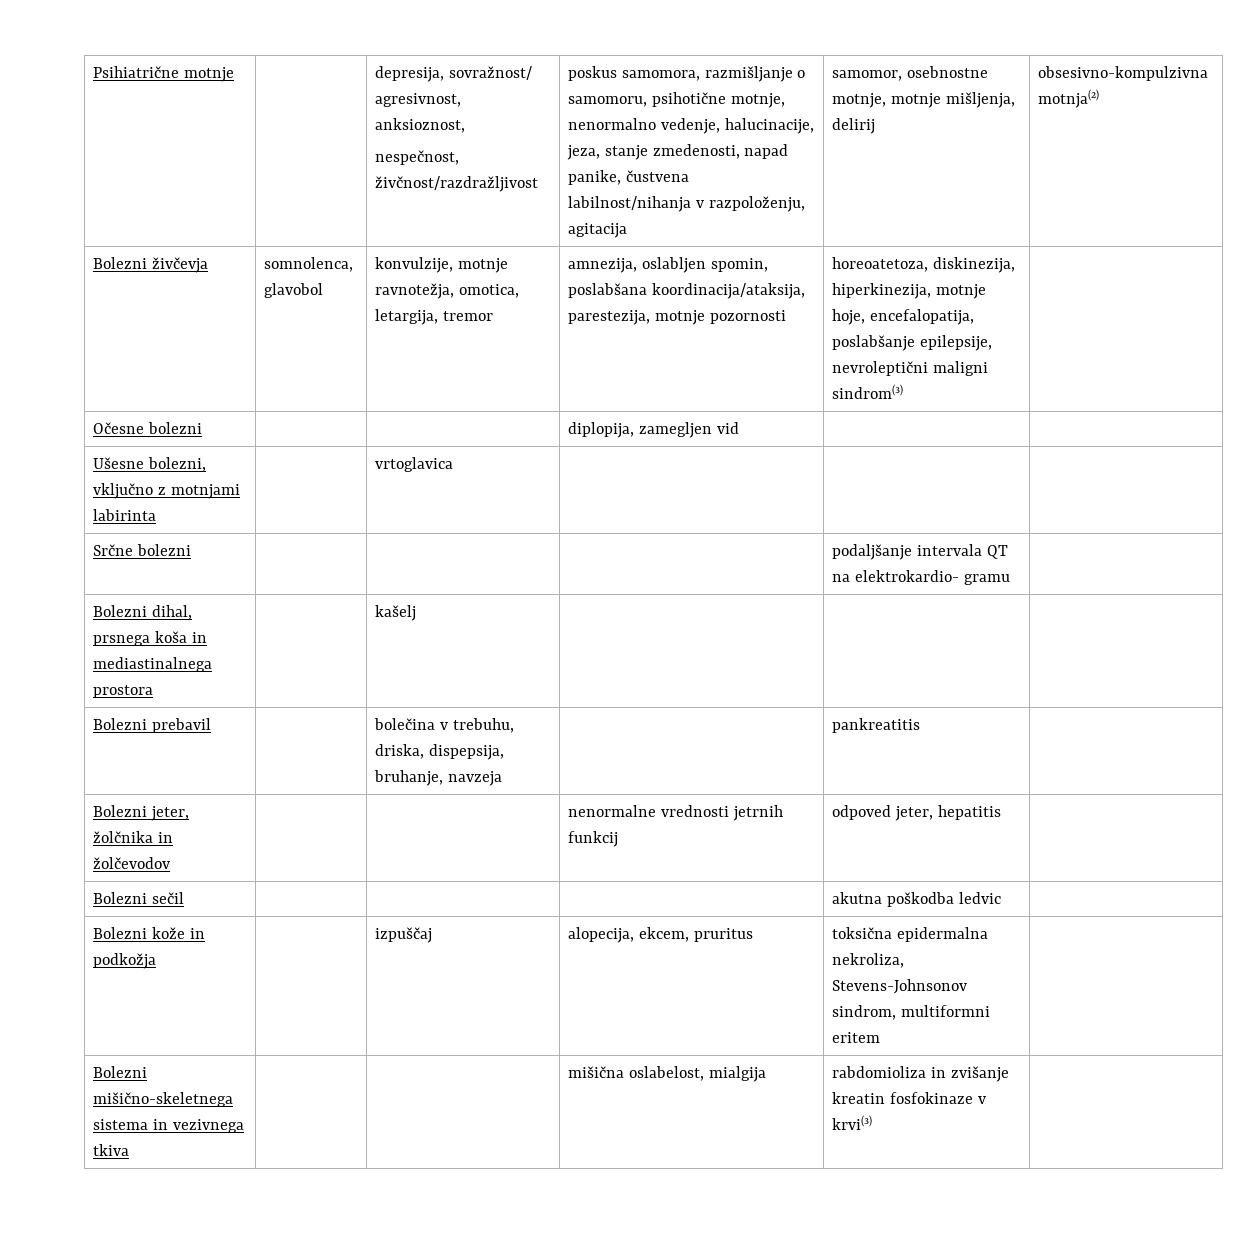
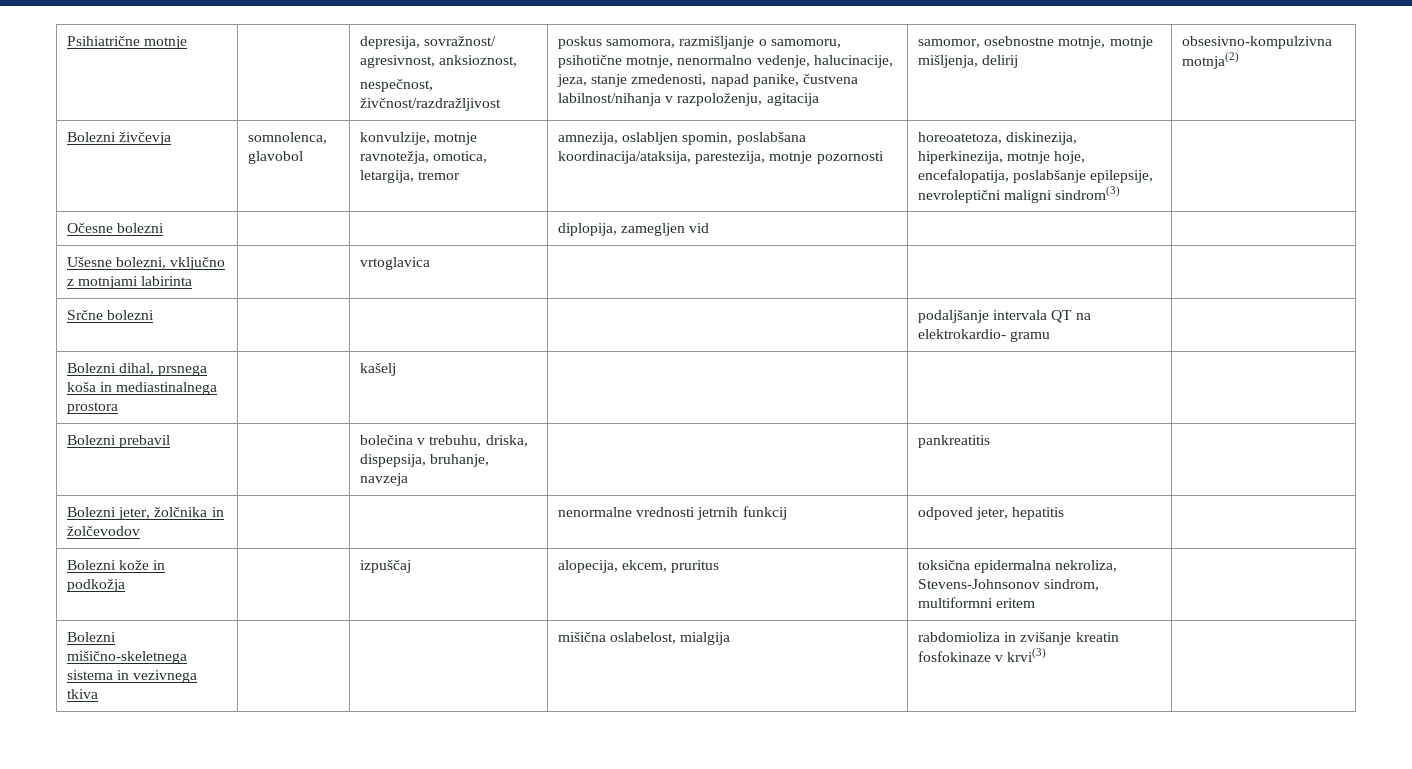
- Bolezni sečil | | | | akutna poškodba ledvic |

